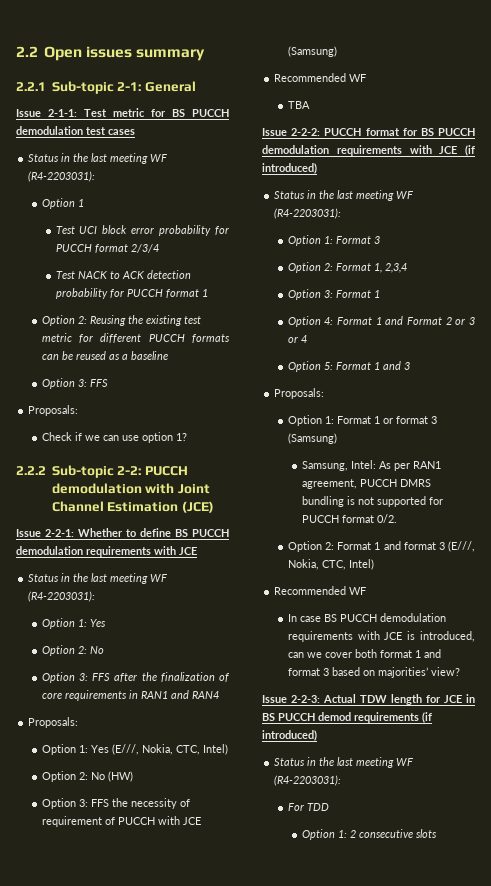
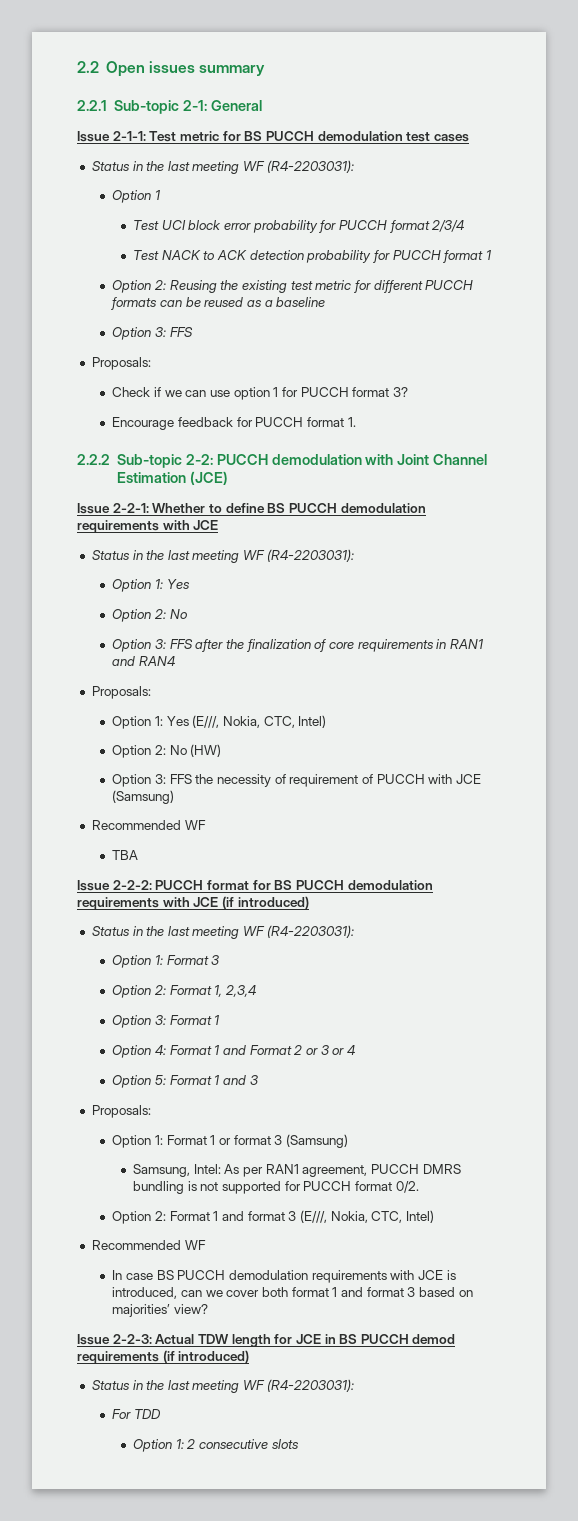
- Check if we can use option 1?
+ Check if we can use option 1 for PUCCH format 3?
+ Encourage feedback for PUCCH format 1.

